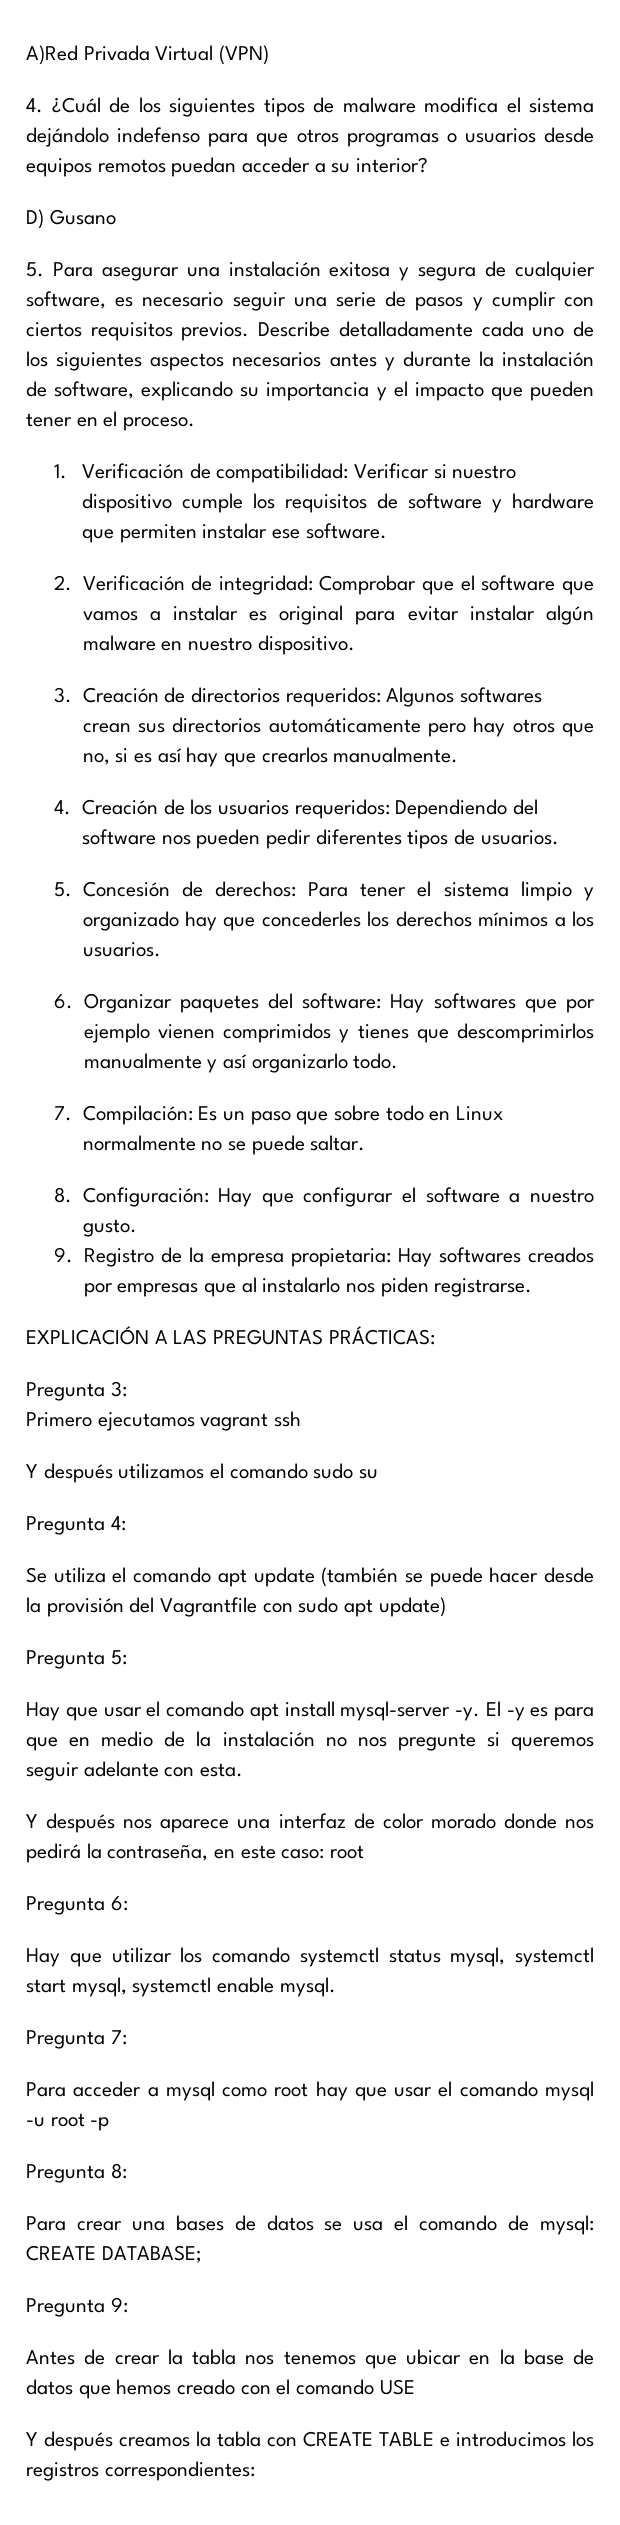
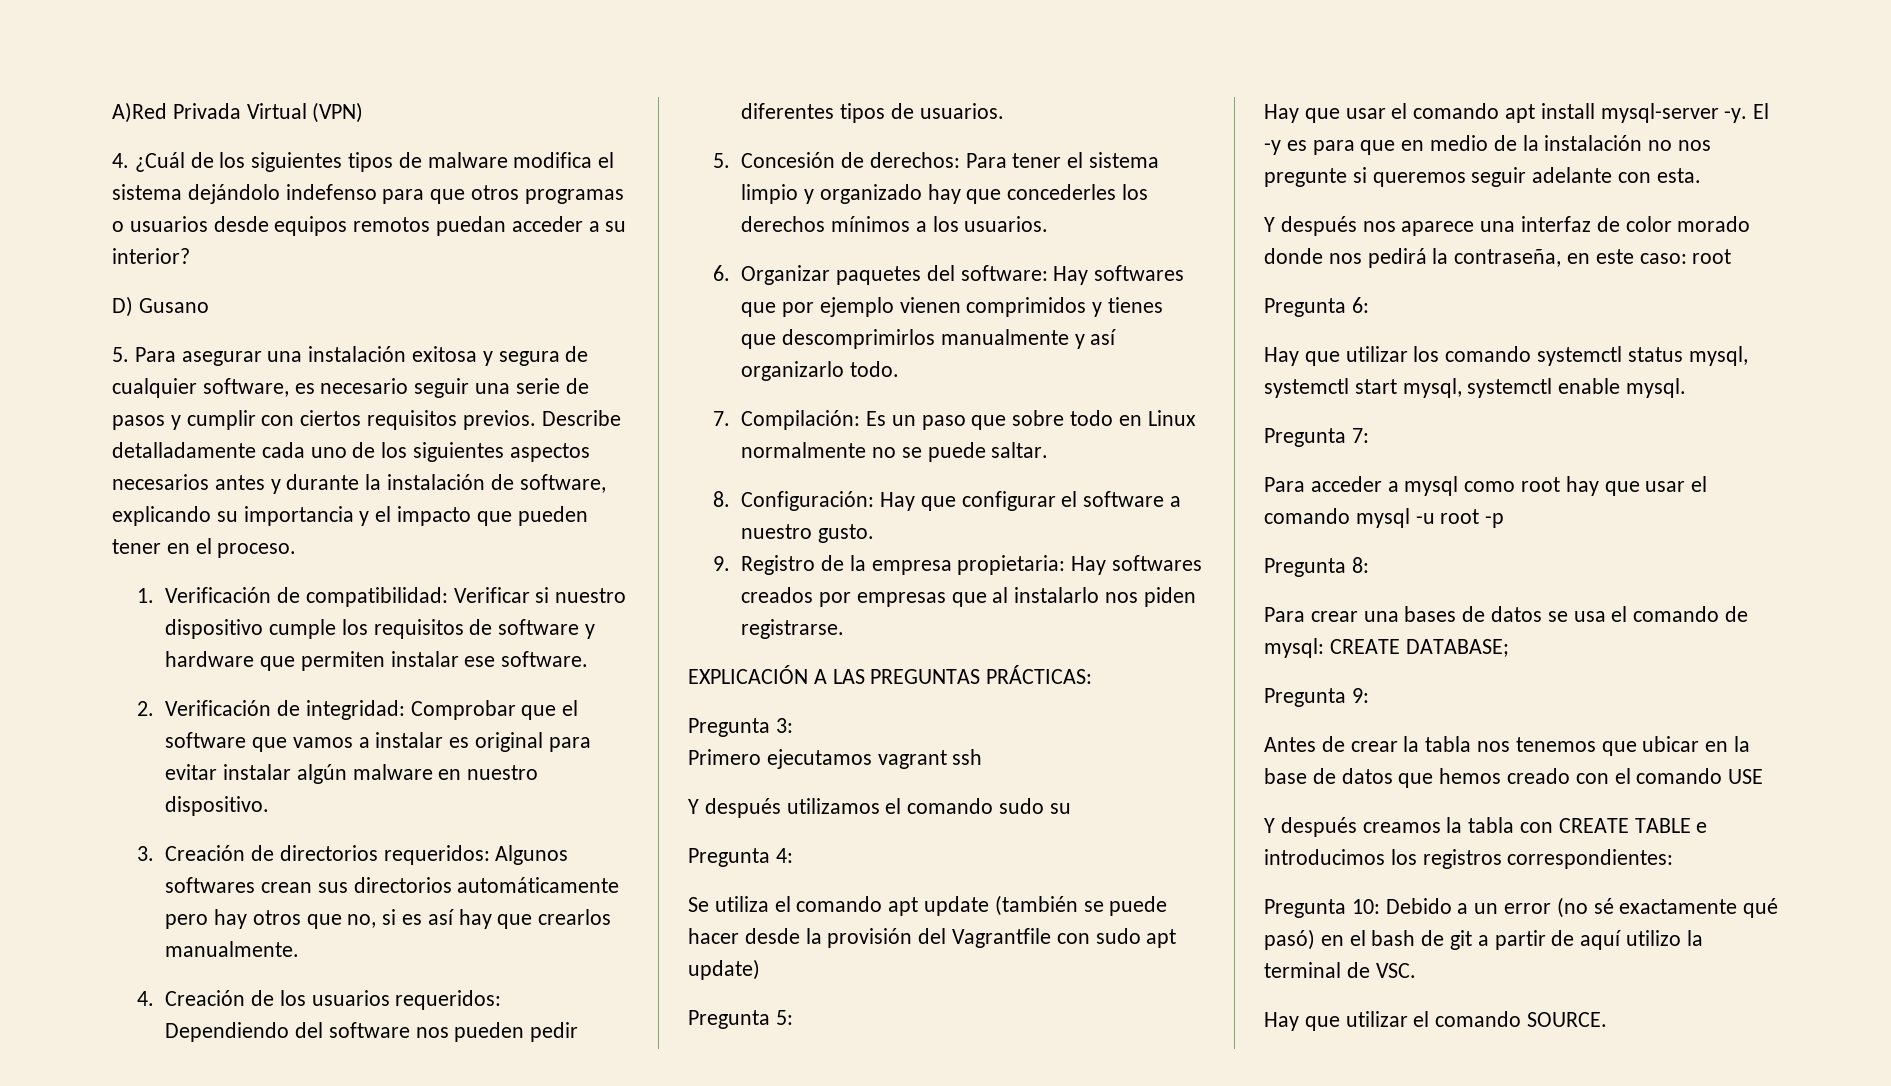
+ Pregunta 10: Debido a un error (no sé exactamente qué pasó) en el bash de git a partir de aquí utilizo la terminal de VSC.
+ Hay que utilizar el comando SOURCE.

